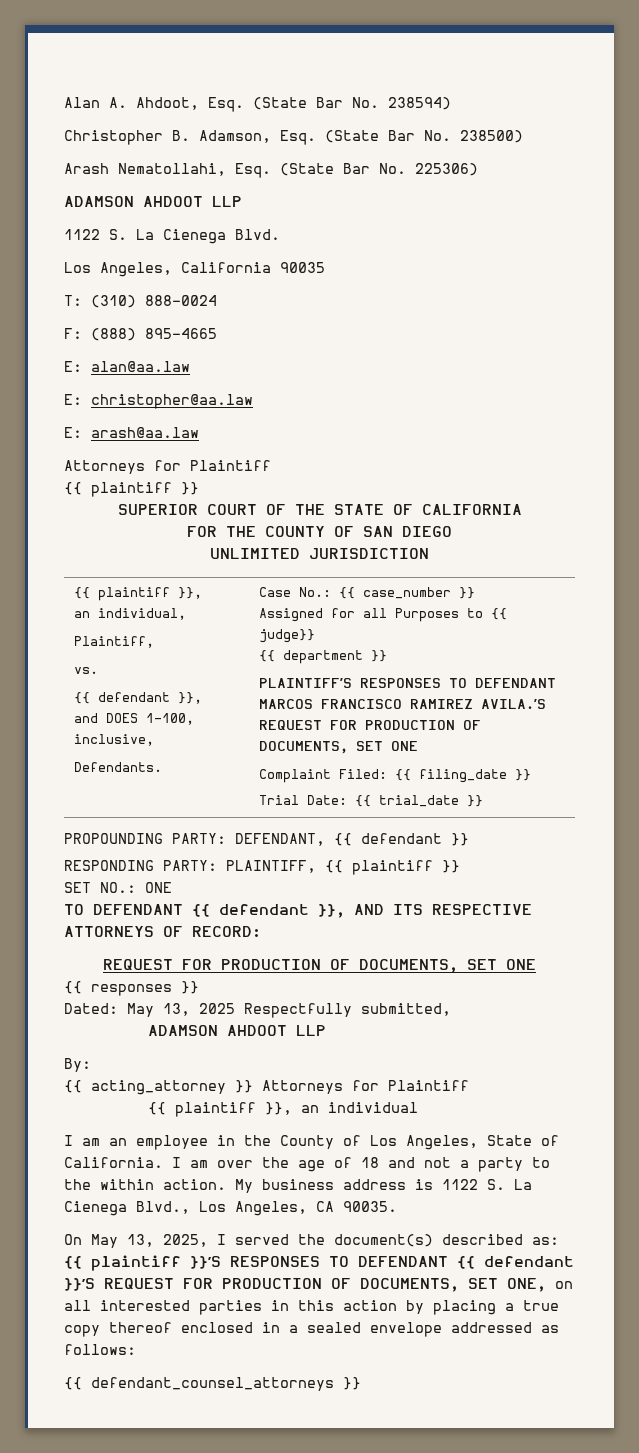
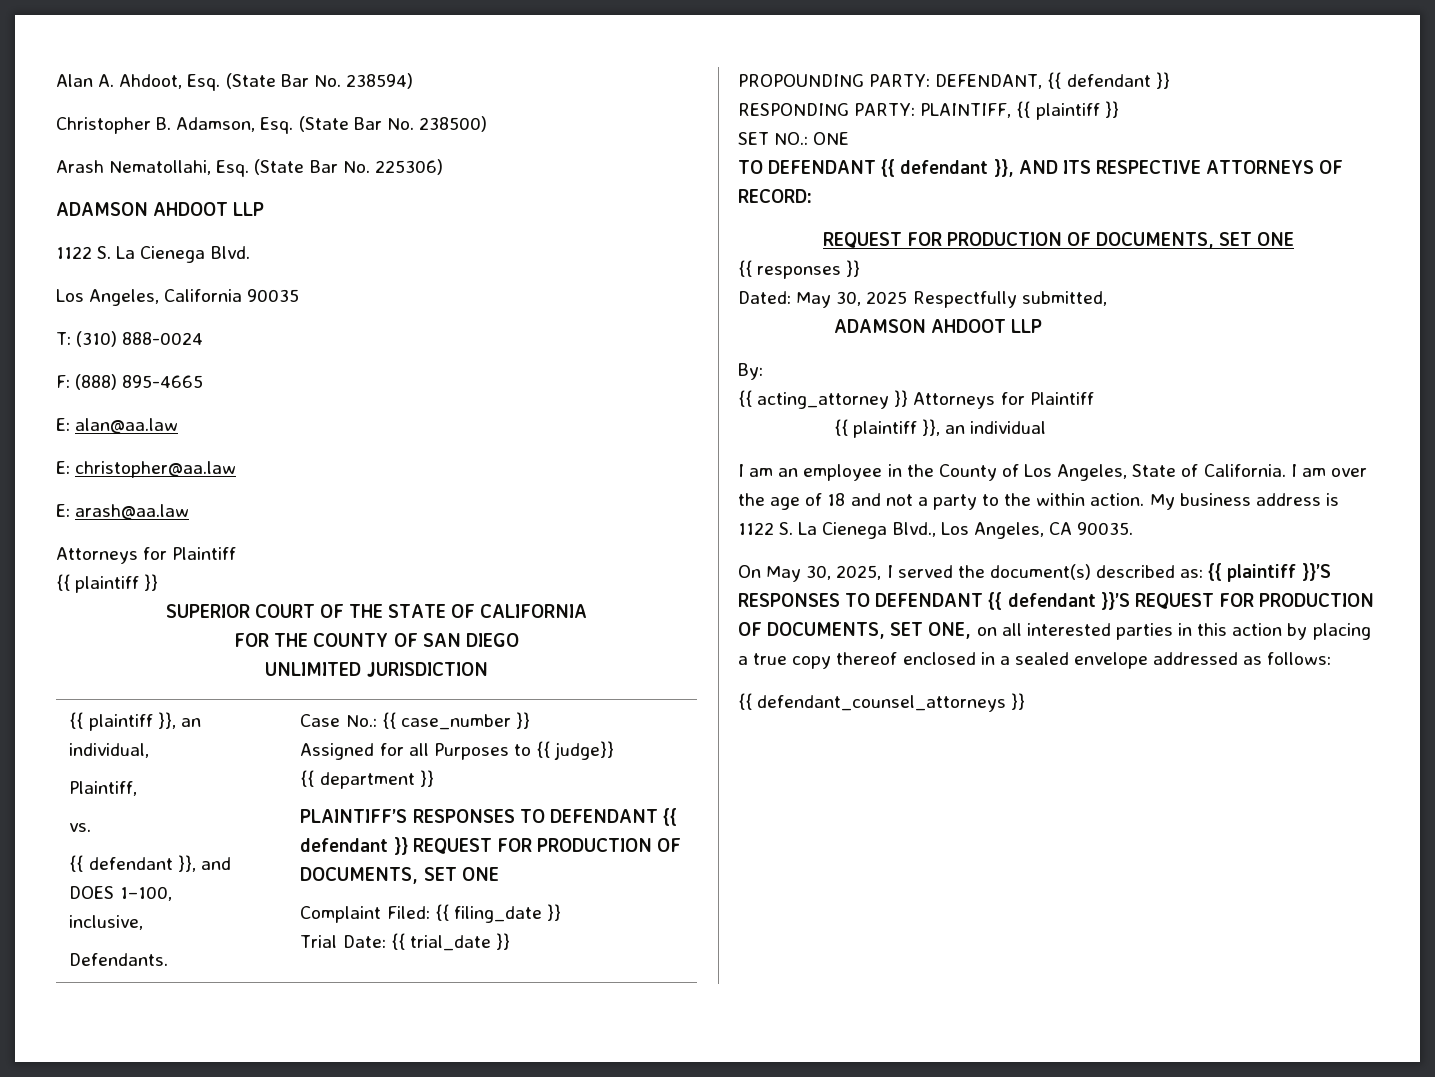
- PLAINTIFF’S RESPONSES TO DEFENDANT MARCOS FRANCISCO RAMIREZ AVILA.’S REQUEST FOR PRODUCTION OF DOCUMENTS, SET ONE
+ PLAINTIFF’S RESPONSES TO DEFENDANT {{ defendant }} REQUEST FOR PRODUCTION OF DOCUMENTS, SET ONE
- Dated: May 13, 2025 Respectfully submitted,
+ Dated: May 30, 2025 Respectfully submitted,
- On May 13, 2025, I served the document(s) described as: {{ plaintiff }}’S RESPONSES TO DEFENDANT {{ defendant }}’S REQUEST FOR PRODUCTION OF DOCUMENTS, SET ONE, on all interested parties in this action by placing a true copy thereof enclosed in a sealed envelope addressed as follows:
+ On May 30, 2025, I served the document(s) described as: {{ plaintiff }}’S RESPONSES TO DEFENDANT {{ defendant }}’S REQUEST FOR PRODUCTION OF DOCUMENTS, SET ONE, on all interested parties in this action by placing a true copy thereof enclosed in a sealed envelope addressed as follows:

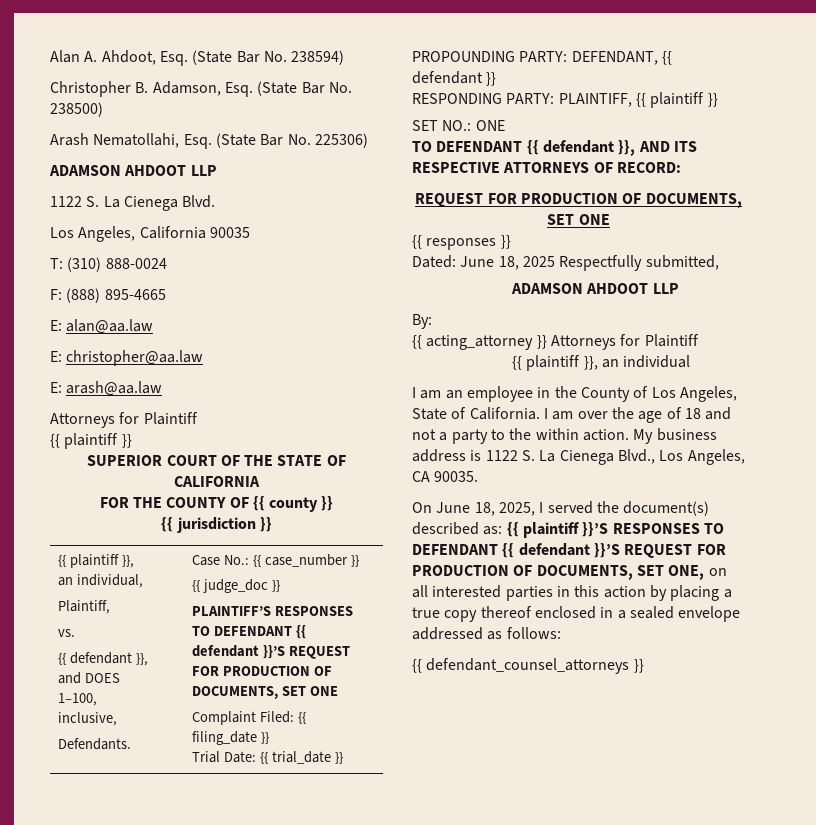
- FOR THE COUNTY OF SAN DIEGO
- UNLIMITED JURISDICTION
+ FOR THE COUNTY OF {{ county }}
+ {{ jurisdiction }}
- Assigned for all Purposes to {{ judge}}
- {{ department }}
+ {{ judge_doc }}
- PLAINTIFF’S RESPONSES TO DEFENDANT {{ defendant }} REQUEST FOR PRODUCTION OF DOCUMENTS, SET ONE
+ PLAINTIFF’S RESPONSES TO DEFENDANT {{ defendant }}’S REQUEST FOR PRODUCTION OF DOCUMENTS, SET ONE
- Dated: May 30, 2025 Respectfully submitted,
+ Dated: June 18, 2025 Respectfully submitted,
- On May 30, 2025, I served the document(s) described as: {{ plaintiff }}’S RESPONSES TO DEFENDANT {{ defendant }}’S REQUEST FOR PRODUCTION OF DOCUMENTS, SET ONE, on all interested parties in this action by placing a true copy thereof enclosed in a sealed envelope addressed as follows:
+ On June 18, 2025, I served the document(s) described as: {{ plaintiff }}’S RESPONSES TO DEFENDANT {{ defendant }}’S REQUEST FOR PRODUCTION OF DOCUMENTS, SET ONE, on all interested parties in this action by placing a true copy thereof enclosed in a sealed envelope addressed as follows:

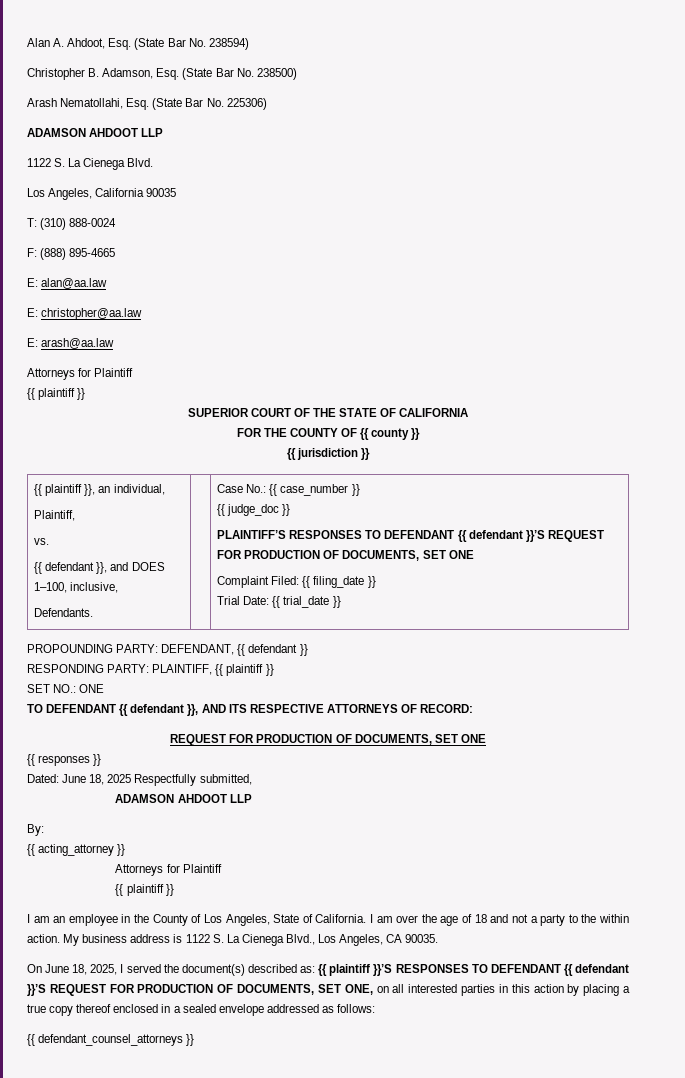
- {{ acting_attorney }} Attorneys for Plaintiff
- {{ plaintiff }}, an individual
+ {{ acting_attorney }}
+ Attorneys for Plaintiff
+ {{ plaintiff }}

